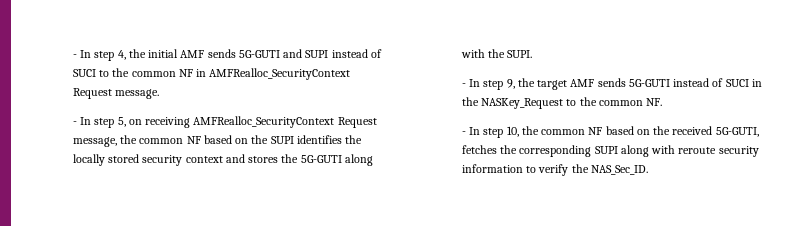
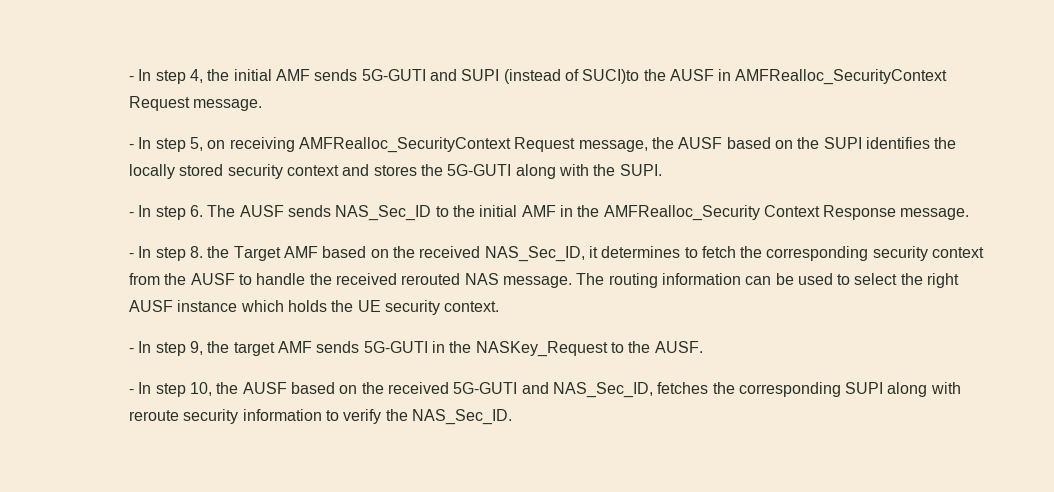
- - In step 4, the initial AMF sends 5G-GUTI and SUPI instead of SUCI to the common NF in AMFRealloc_SecurityContext Request message.
+ - In step 4, the initial AMF sends 5G-GUTI and SUPI (instead of SUCI)to the AUSF in AMFRealloc_SecurityContext Request message.
- - In step 5, on receiving AMFRealloc_SecurityContext Request message, the common NF based on the SUPI identifies the locally stored security context and stores the 5G-GUTI along with the SUPI.
+ - In step 5, on receiving AMFRealloc_SecurityContext Request message, the AUSF based on the SUPI identifies the locally stored security context and stores the 5G-GUTI along with the SUPI.
+ - In step 6. The AUSF sends NAS_Sec_ID to the initial AMF in the AMFRealloc_Security Context Response message.
+ - In step 8. the Target AMF based on the received NAS_Sec_ID, it determines to fetch the corresponding security context from the AUSF to handle the received rerouted NAS message. The routing information can be used to select the right AUSF instance which holds the UE security context.
- - In step 9, the target AMF sends 5G-GUTI instead of SUCI in the NASKey_Request to the common NF.
+ - In step 9, the target AMF sends 5G-GUTI in the NASKey_Request to the AUSF.
- - In step 10, the common NF based on the received 5G-GUTI, fetches the corresponding SUPI along with reroute security information to verify the NAS_Sec_ID.
+ - In step 10, the AUSF based on the received 5G-GUTI and NAS_Sec_ID, fetches the corresponding SUPI along with reroute security information to verify the NAS_Sec_ID.

